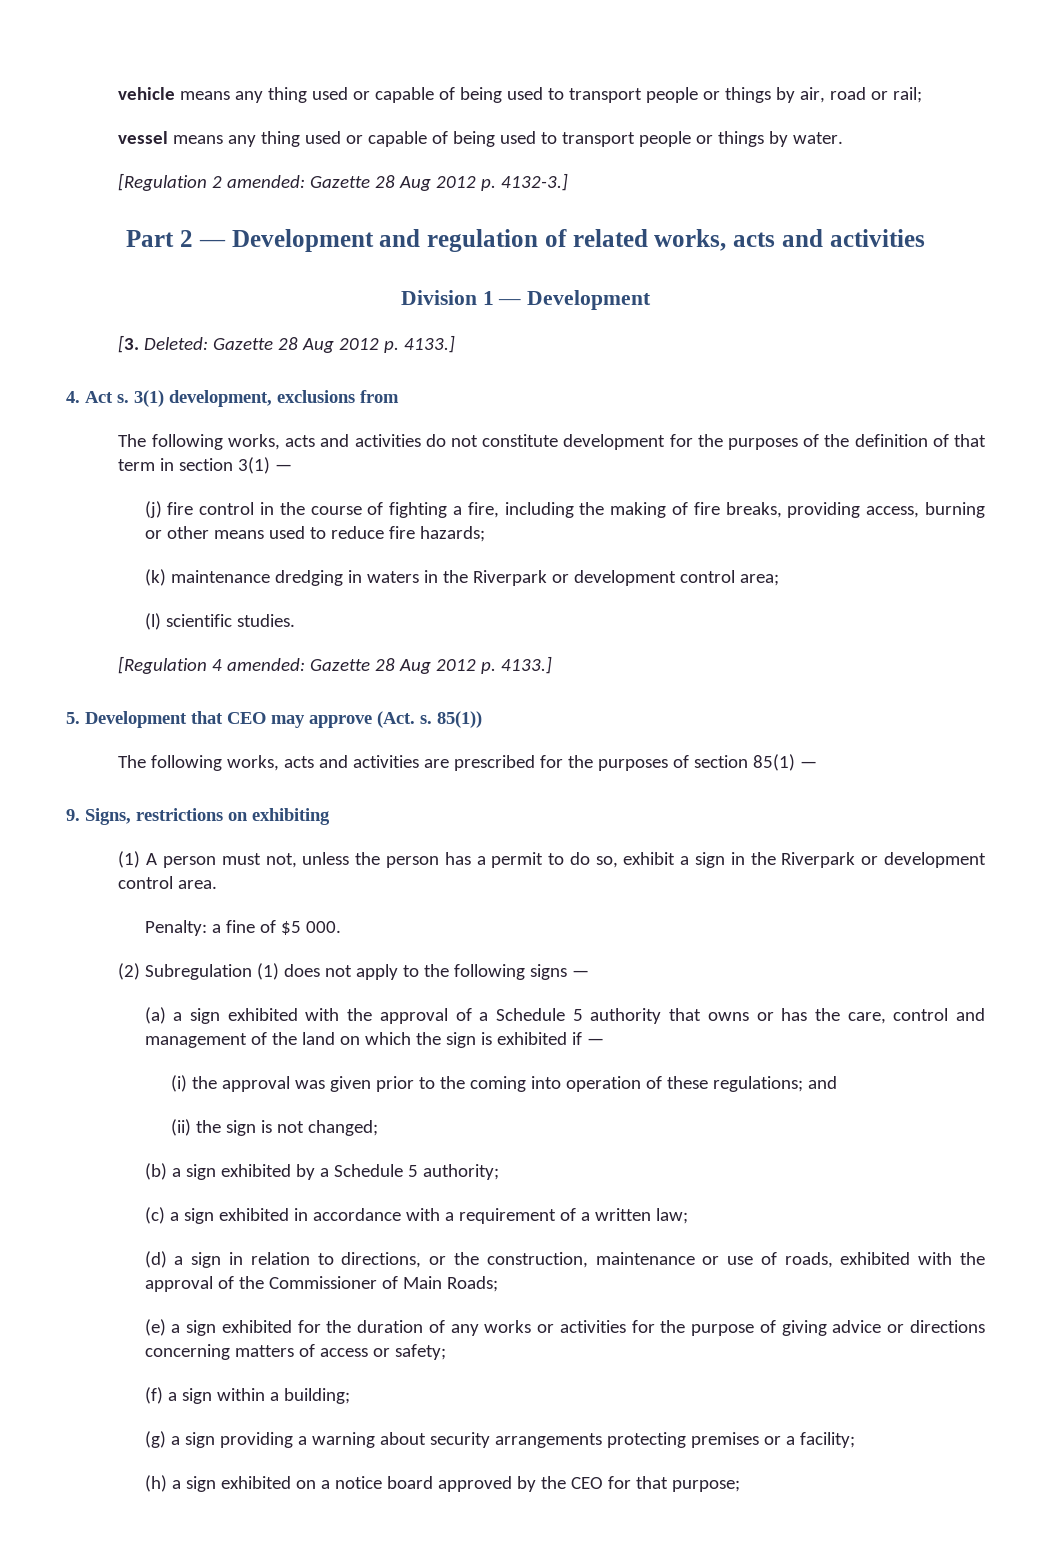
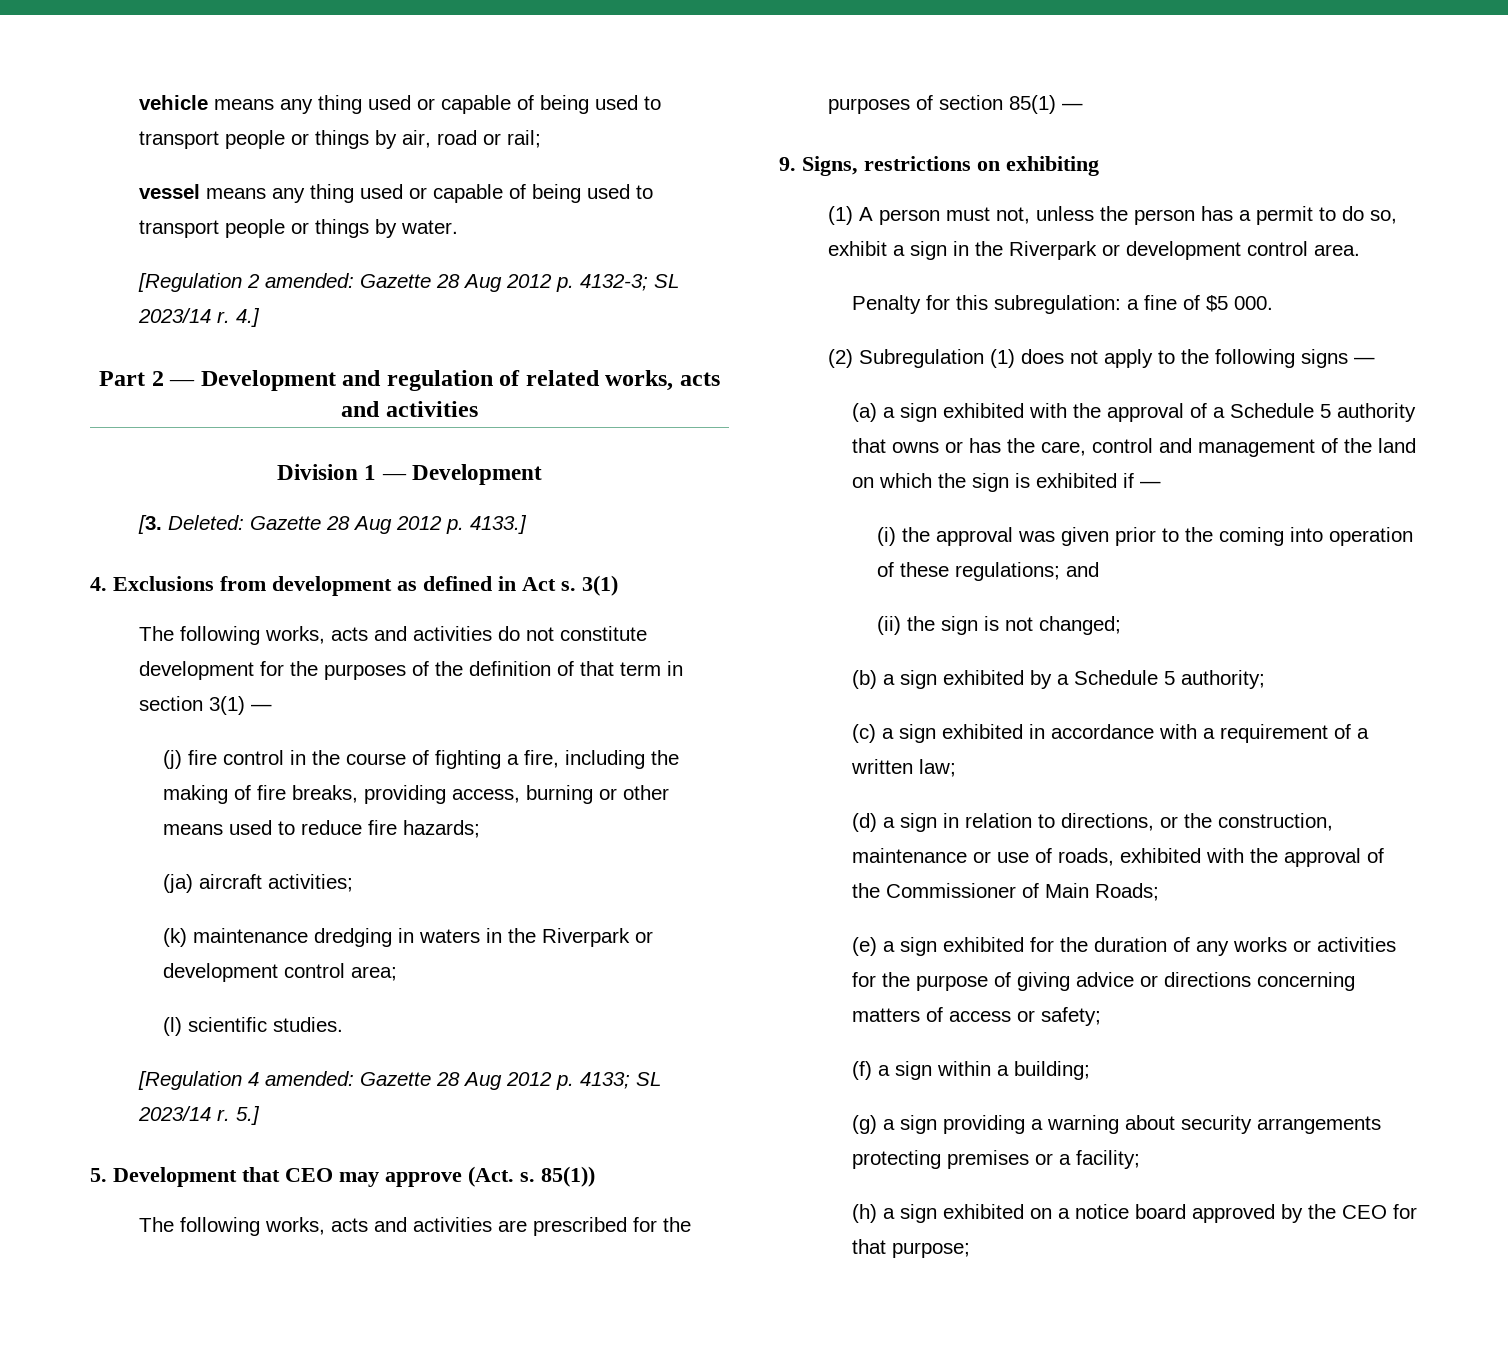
- [Regulation 2 amended: Gazette 28 Aug 2012 p. 4132-3.]
+ [Regulation 2 amended: Gazette 28 Aug 2012 p. 4132-3; SL 2023/14 r. 4.]
- 4. Act s. 3(1) development, exclusions from
+ 4. Exclusions from development as defined in Act s. 3(1)
+ (ja) aircraft activities;
- [Regulation 4 amended: Gazette 28 Aug 2012 p. 4133.]
+ [Regulation 4 amended: Gazette 28 Aug 2012 p. 4133; SL 2023/14 r. 5.]
- Penalty: a fine of $5 000.
+ Penalty for this subregulation: a fine of $5 000.

